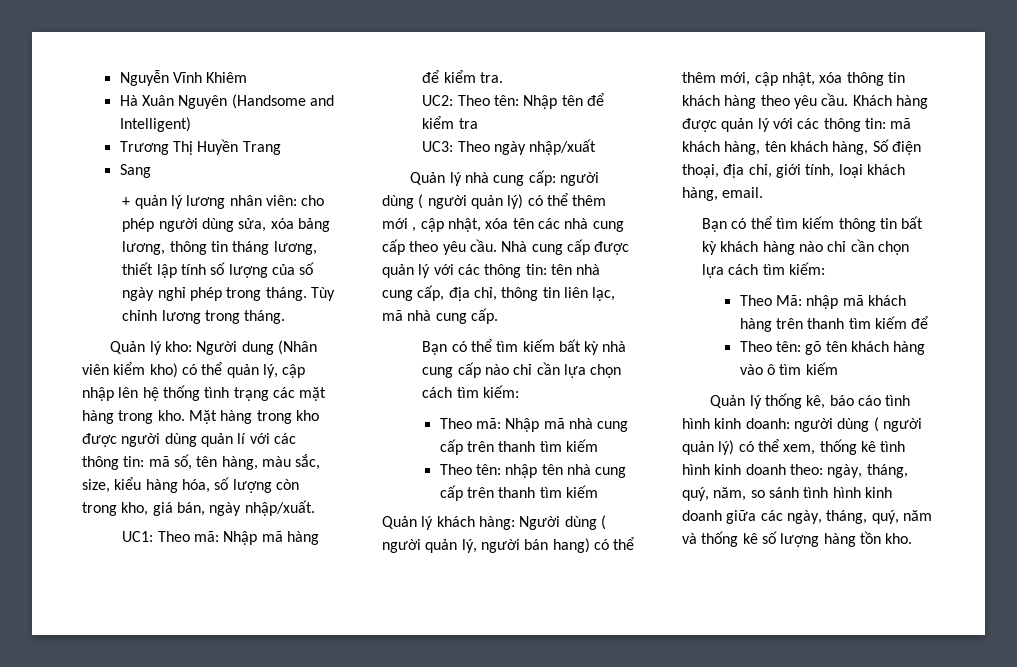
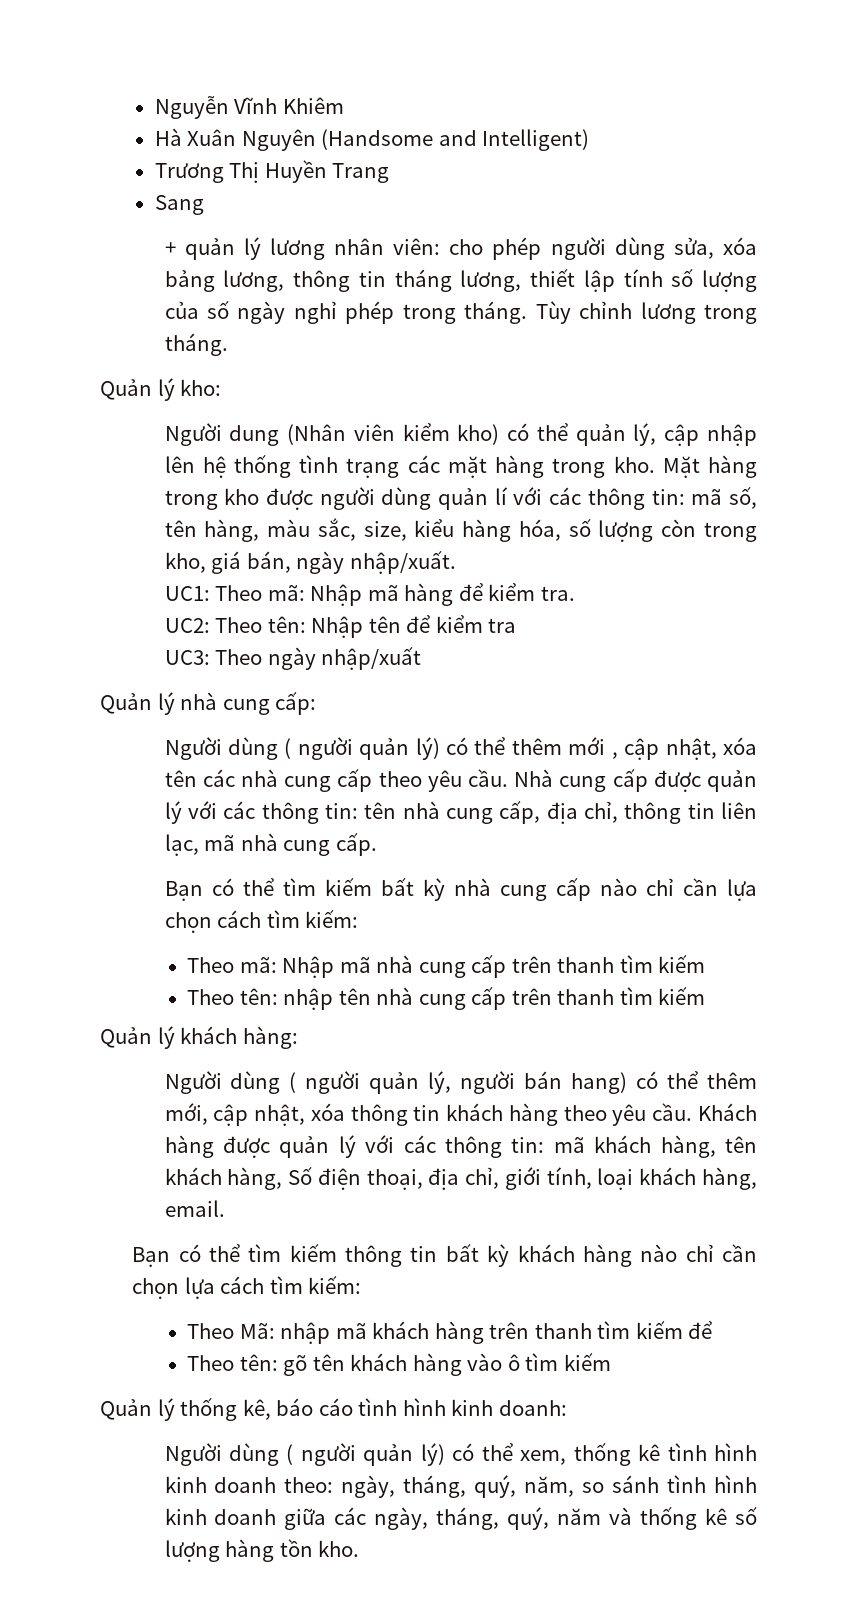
- Quản lý kho: Người dung (Nhân viên kiểm kho) có thể quản lý, cập nhập lên hệ thống tình trạng các mặt hàng trong kho.
+ Quản lý kho:
+ Người dung (Nhân viên kiểm kho) có thể quản lý, cập nhập lên hệ thống tình trạng các mặt hàng trong kho.
- Quản lý nhà cung cấp: người dùng ( người quản lý) có thể thêm mới , cập nhật, xóa tên các nhà cung cấp theo yêu cầu.
+ Quản lý nhà cung cấp:
+ Người dùng ( người quản lý) có thể thêm mới , cập nhật, xóa tên các nhà cung cấp theo yêu cầu.
- Quản lý khách hàng: Người dùng ( người quản lý, người bán hang) có thể thêm mới, cập nhật, xóa thông tin khách hàng theo yêu cầu.
+ Quản lý khách hàng:
+ Người dùng ( người quản lý, người bán hang) có thể thêm mới, cập nhật, xóa thông tin khách hàng theo yêu cầu.
- Quản lý thống kê, báo cáo tình hình kinh doanh: người dùng ( người quản lý) có thể xem, thống kê tình hình kinh doanh theo: ngày, tháng, quý, năm, so sánh tình hình kinh doanh giữa các ngày, tháng, quý, năm và thống kê số lượng hàng tồn kho.
+ Quản lý thống kê, báo cáo tình hình kinh doanh:
+ Người dùng ( người quản lý) có thể xem, thống kê tình hình kinh doanh theo: ngày, tháng, quý, năm, so sánh tình hình kinh doanh giữa các ngày, tháng, quý, năm và thống kê số lượng hàng tồn kho.

